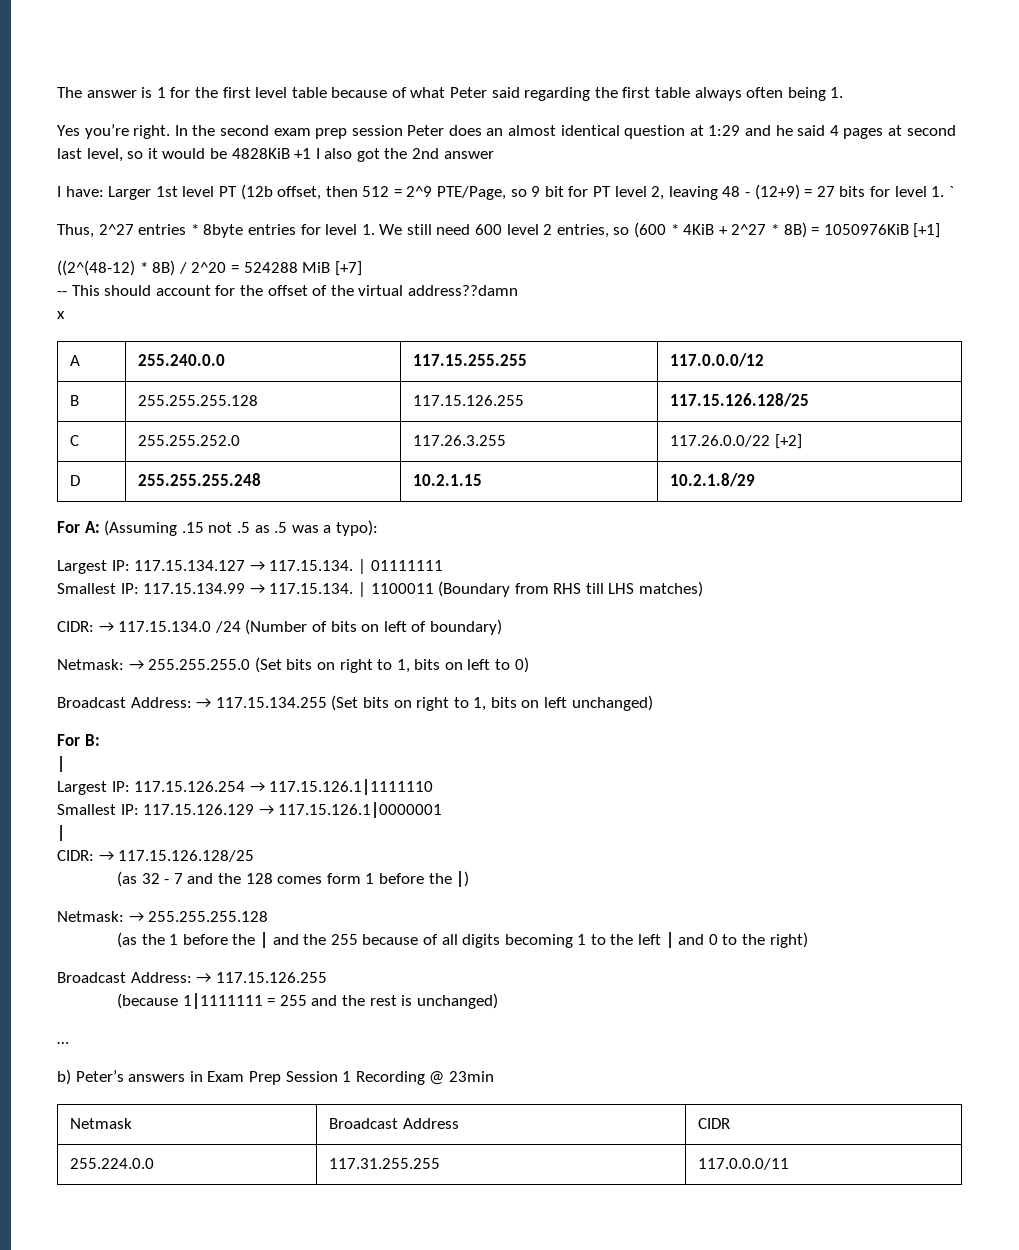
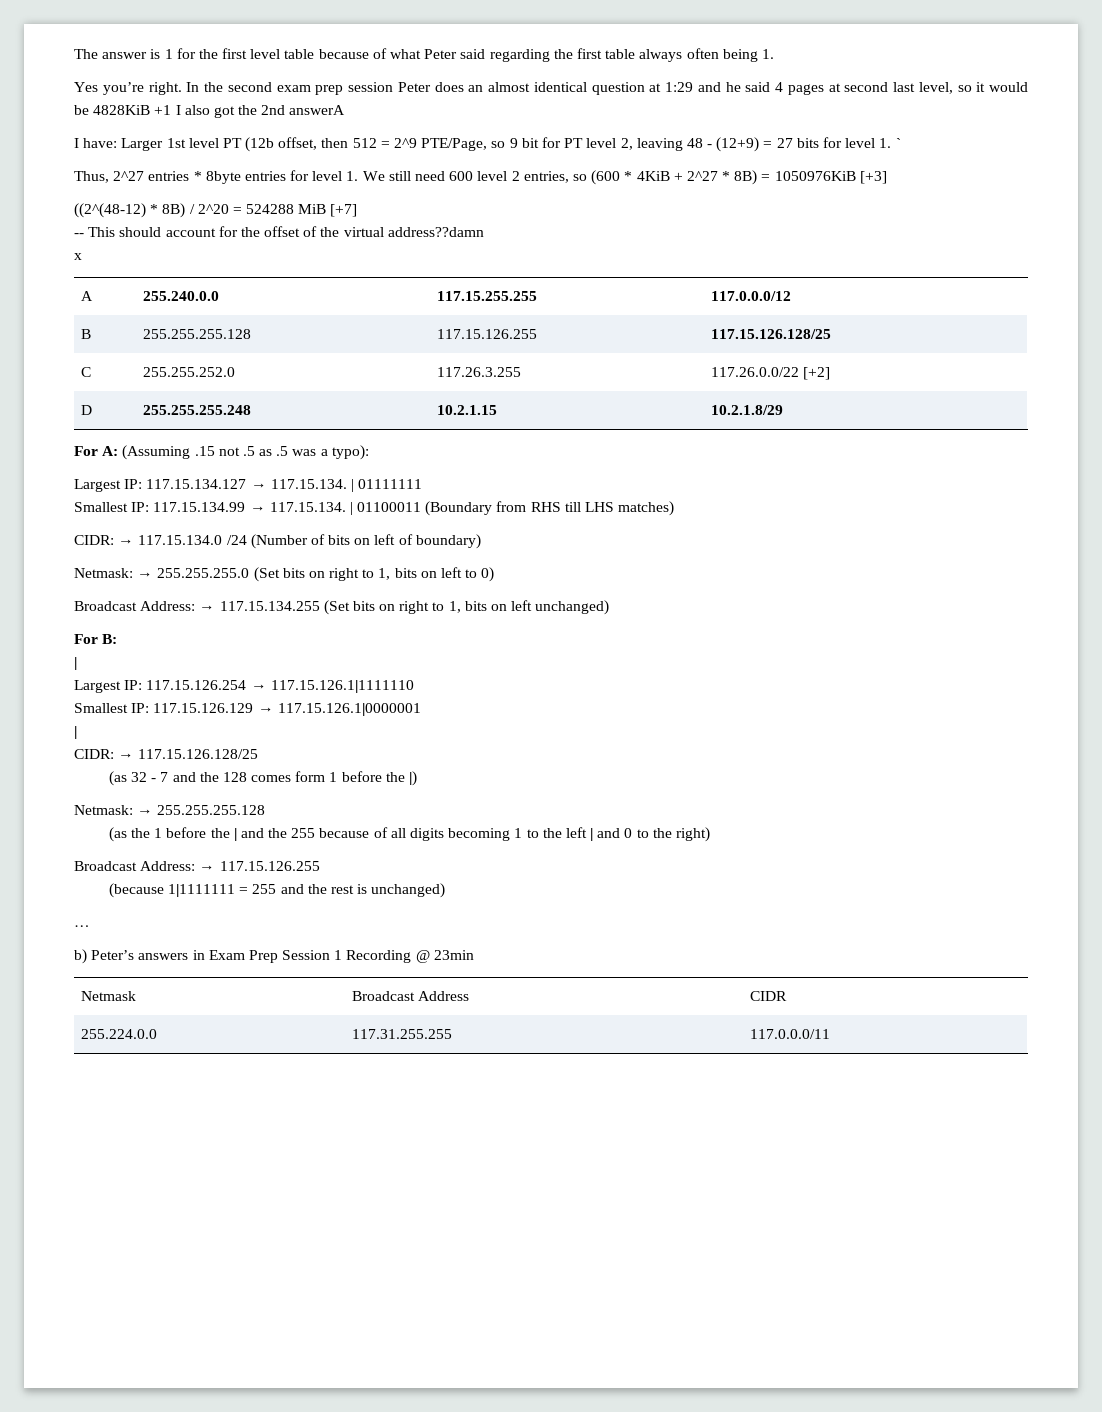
- In the second exam prep session Peter does an almost identical question at 1:29 and he said 4 pages at second last level, so it would be 4828KiB +1 I also got the 2nd answer
+ In the second exam prep session Peter does an almost identical question at 1:29 and he said 4 pages at second last level, so it would be 4828KiB +1 I also got the 2nd answerA
- Thus, 2^27 entries * 8byte entries for level 1. We still need 600 level 2 entries, so (600 * 4KiB + 2^27 * 8B) = 1050976KiB [+1]
+ Thus, 2^27 entries * 8byte entries for level 1. We still need 600 level 2 entries, so (600 * 4KiB + 2^27 * 8B) = 1050976KiB [+3]
- Smallest IP: 117.15.134.99 → 117.15.134. | 1100011 (Boundary from RHS till LHS matches)
+ Smallest IP: 117.15.134.99 → 117.15.134. | 01100011 (Boundary from RHS till LHS matches)

